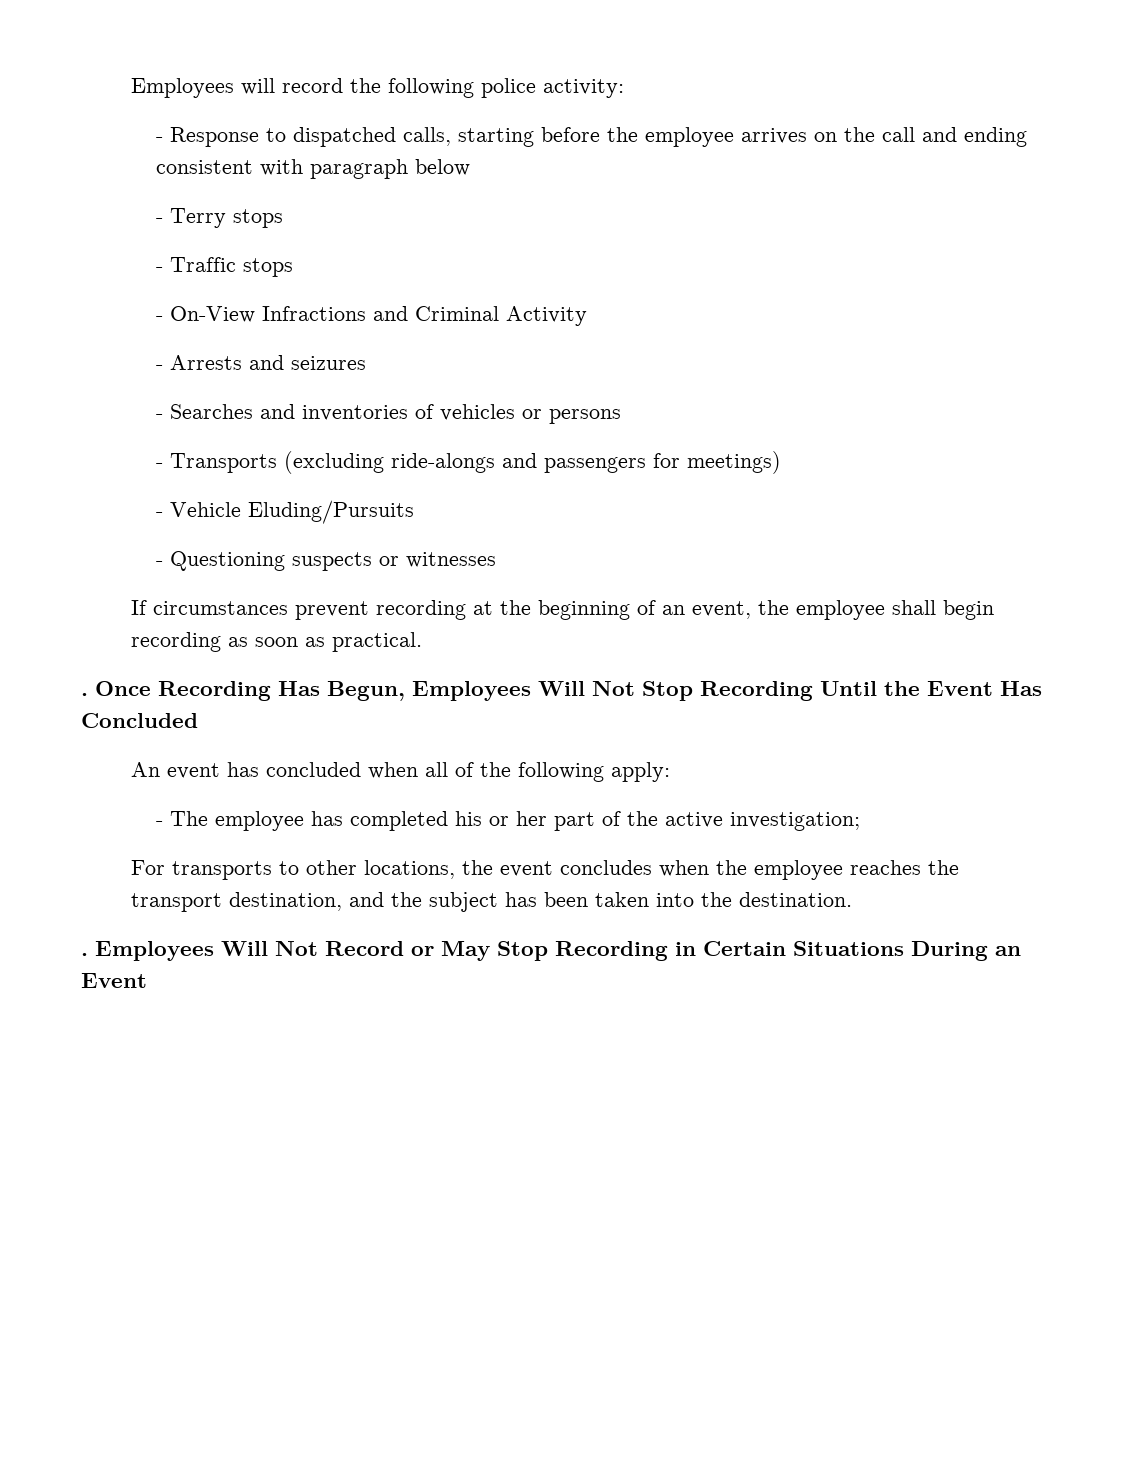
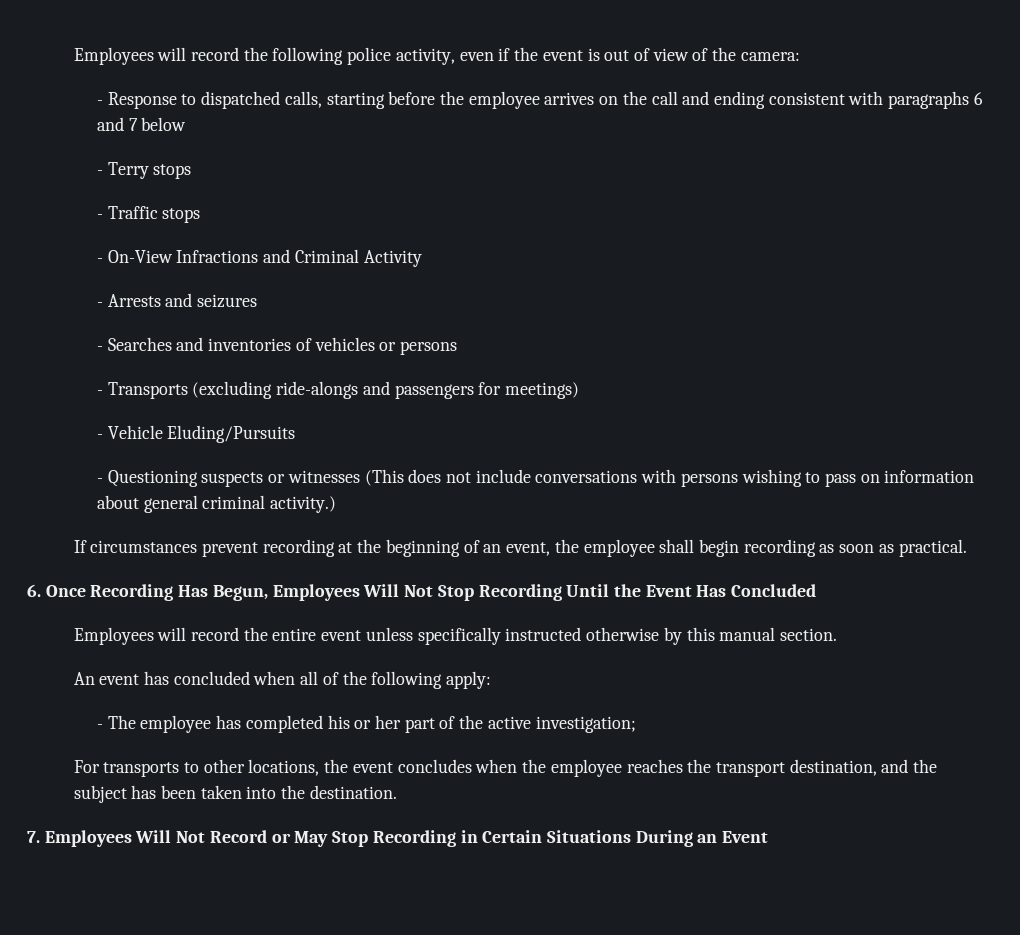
- Employees will record the following police activity:
+ Employees will record the following police activity, even if the event is out of view of the camera:
- - Response to dispatched calls, starting before the employee arrives on the call and ending consistent with paragraph below
+ - Response to dispatched calls, starting before the employee arrives on the call and ending consistent with paragraphs 6 and 7 below
- - Questioning suspects or witnesses
+ - Questioning suspects or witnesses (This does not include conversations with persons wishing to pass on information about general criminal activity.)
- . Once Recording Has Begun, Employees Will Not Stop Recording Until the Event Has Concluded
+ 6. Once Recording Has Begun, Employees Will Not Stop Recording Until the Event Has Concluded
+ Employees will record the entire event unless specifically instructed otherwise by this manual section.
- . Employees Will Not Record or May Stop Recording in Certain Situations During an Event
+ 7. Employees Will Not Record or May Stop Recording in Certain Situations During an Event

